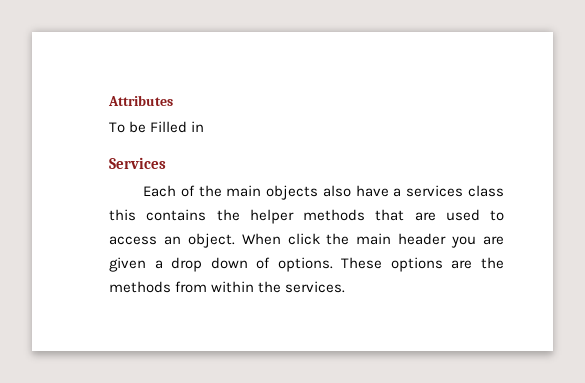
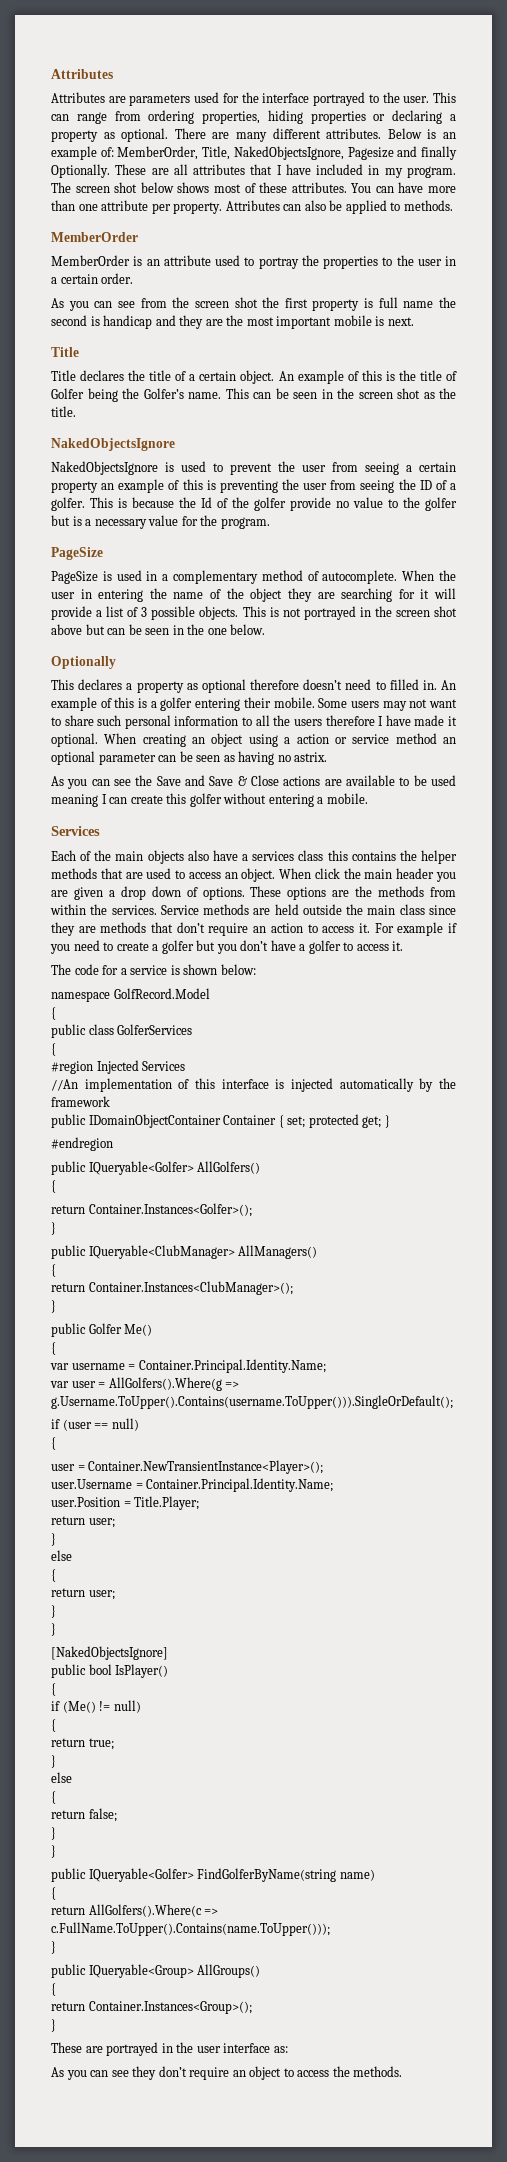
- To be Filled in
+ Attributes are parameters used for the interface portrayed to the user. This can range from ordering properties, hiding properties or declaring a property as optional. There are many different attributes. Below is an example of: MemberOrder, Title, NakedObjectsIgnore, Pagesize and finally Optionally. These are all attributes that I have included in my program. The screen shot below shows most of these attributes. You can have more than one attribute per property. Attributes can also be applied to methods.
+ MemberOrder
+ MemberOrder is an attribute used to portray the properties to the user in a certain order.
+ As you can see from the screen shot the first property is full name the second is handicap and they are the most important mobile is next.
+ Title
+ Title declares the title of a certain object. An example of this is the title of Golfer being the Golfer’s name. This can be seen in the screen shot as the title.
+ NakedObjectsIgnore
+ NakedObjectsIgnore is used to prevent the user from seeing a certain property an example of this is preventing the user from seeing the ID of a golfer. This is because the Id of the golfer provide no value to the golfer but is a necessary value for the program.
+ PageSize
+ PageSize is used in a complementary method of autocomplete. When the user in entering the name of the object they are searching for it will provide a list of 3 possible objects. This is not portrayed in the screen shot above but can be seen in the one below.
+ Optionally
+ This declares a property as optional therefore doesn’t need to filled in. An example of this is a golfer entering their mobile. Some users may not want to share such personal information to all the users therefore I have made it optional. When creating an object using a action or service method an optional parameter can be seen as having no astrix.
+ As you can see the Save and Save & Close actions are available to be used meaning I can create this golfer without entering a mobile.
+ Service methods are held outside the main class since they are methods that don’t require an action to access it. For example if you need to create a golfer but you don’t have a golfer to access it.
+ The code for a service is shown below:
+ namespace GolfRecord.Model
+ {
+ public class GolferServices
+ {
+ #region Injected Services
+ //An implementation of this interface is injected automatically by the framework
+ public IDomainObjectContainer Container { set; protected get; }
+ #endregion
+ public IQueryable<Golfer> AllGolfers()
+ {
+ return Container.Instances<Golfer>();
+ }
+ public IQueryable<ClubManager> AllManagers()
+ {
+ return Container.Instances<ClubManager>();
+ }
+ public Golfer Me()
+ {
+ var username = Container.Principal.Identity.Name;
+ var user = AllGolfers().Where(g => g.Username.ToUpper().Contains(username.ToUpper())).SingleOrDefault();
+ if (user == null)
+ {
+ user = Container.NewTransientInstance<Player>();
+ user.Username = Container.Principal.Identity.Name;
+ user.Position = Title.Player;
+ return user;
+ }
+ else
+ {
+ return user;
+ }
+ }
+ [NakedObjectsIgnore]
+ public bool IsPlayer()
+ {
+ if (Me() != null)
+ {
+ return true;
+ }
+ else
+ {
+ return false;
+ }
+ }
+ public IQueryable<Golfer> FindGolferByName(string name)
+ {
+ return AllGolfers().Where(c => c.FullName.ToUpper().Contains(name.ToUpper()));
+ }
+ public IQueryable<Group> AllGroups()
+ {
+ return Container.Instances<Group>();
+ }
+ These are portrayed in the user interface as:
+ As you can see they don’t require an object to access the methods.

